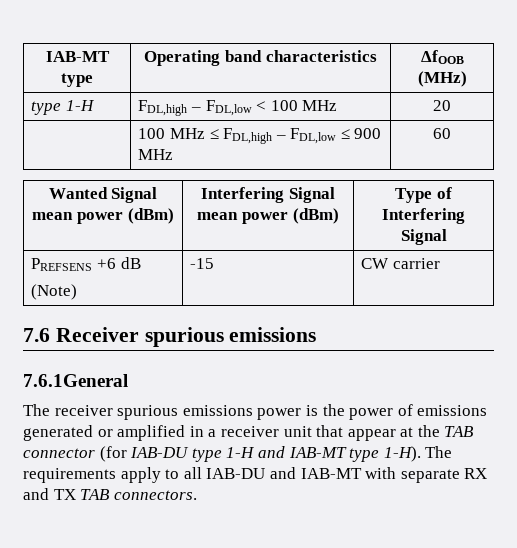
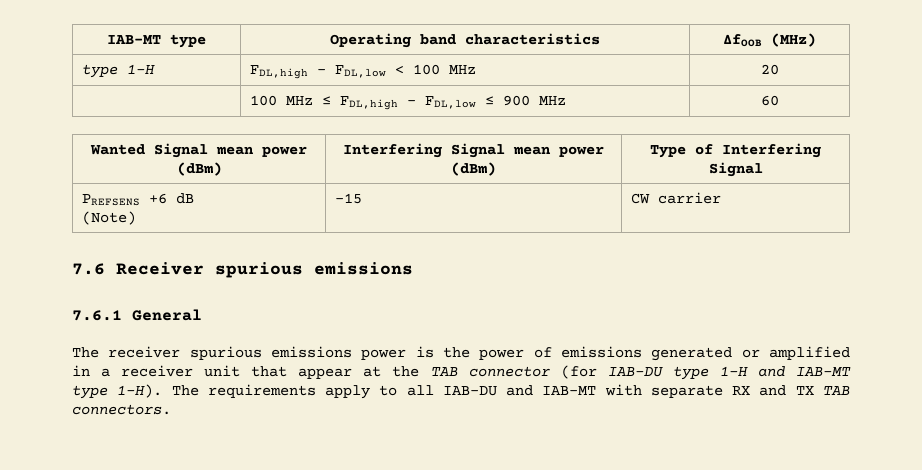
- 7.6.1General
+ 7.6.1 General

